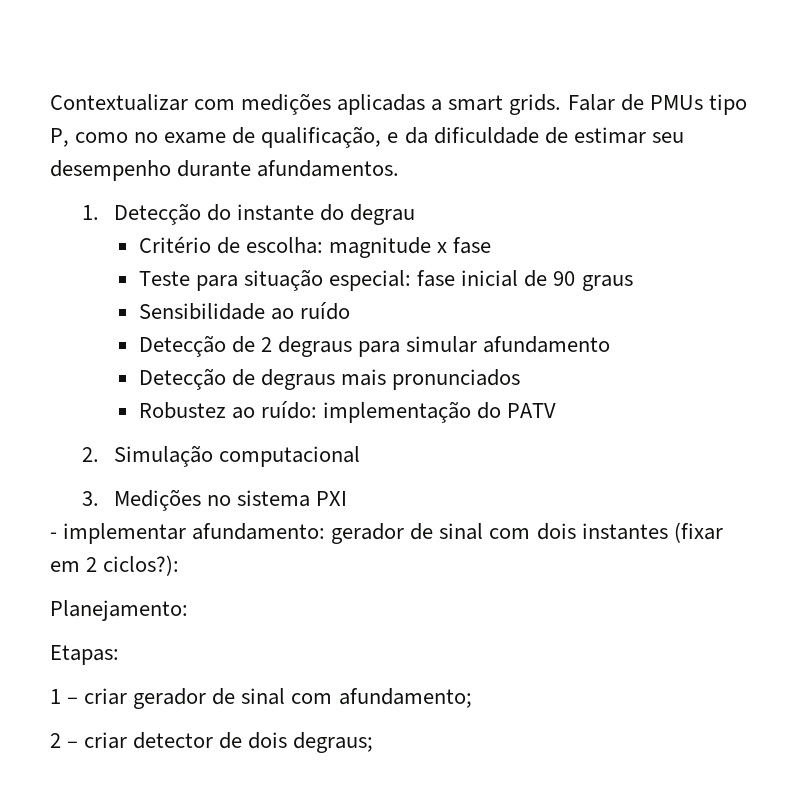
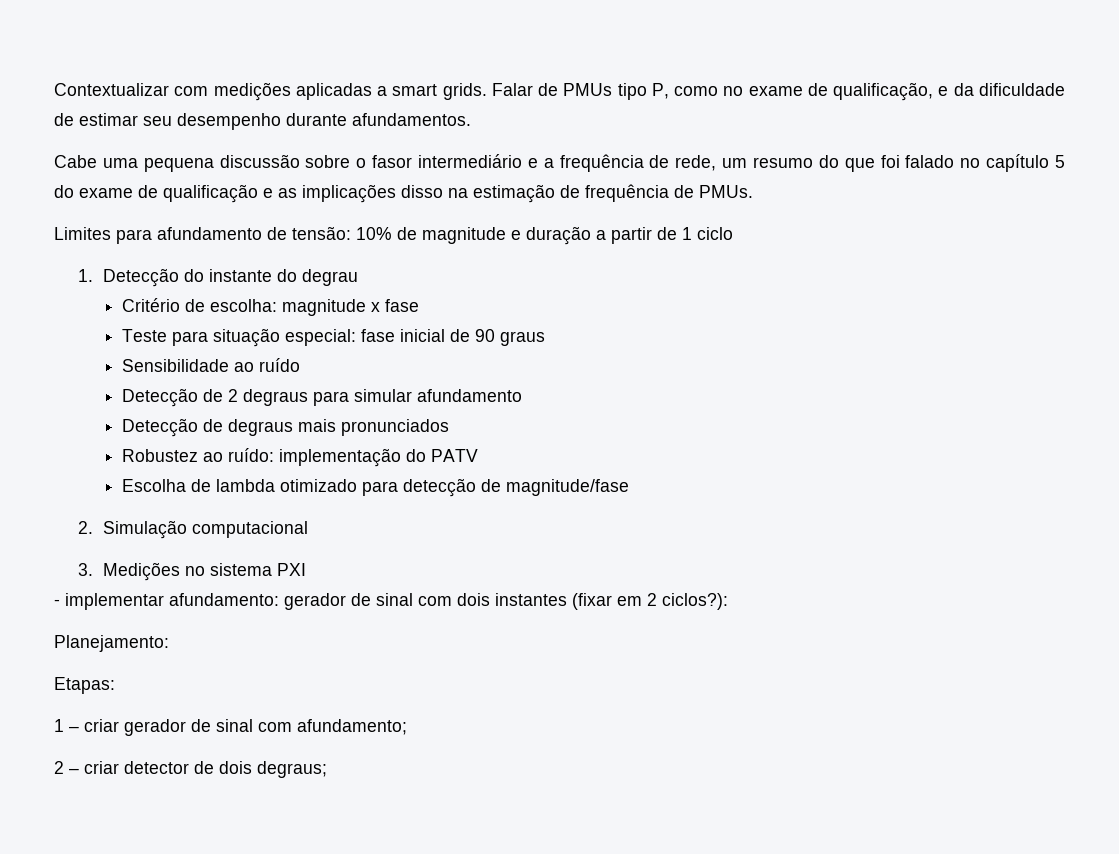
+ Cabe uma pequena discussão sobre o fasor intermediário e a frequência de rede, um resumo do que foi falado no capítulo 5 do exame de qualificação e as implicações disso na estimação de frequência de PMUs.
+ Limites para afundamento de tensão: 10% de magnitude e duração a partir de 1 ciclo
+ Escolha de lambda otimizado para detecção de magnitude/fase

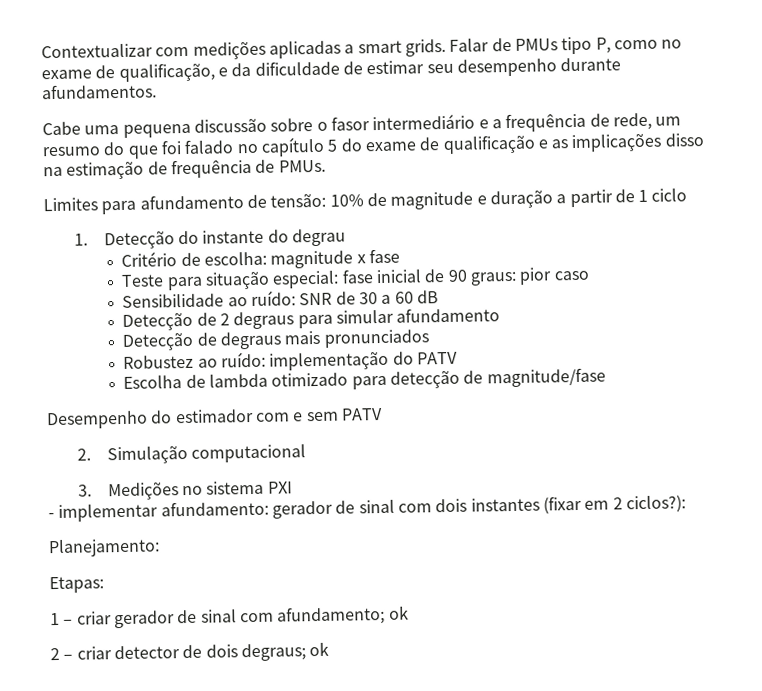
- Teste para situação especial: fase inicial de 90 graus
+ Teste para situação especial: fase inicial de 90 graus: pior caso
- Sensibilidade ao ruído
+ Sensibilidade ao ruído: SNR de 30 a 60 dB
+ Desempenho do estimador com e sem PATV
- 1 – criar gerador de sinal com afundamento;
+ 1 – criar gerador de sinal com afundamento; ok
- 2 – criar detector de dois degraus;
+ 2 – criar detector de dois degraus; ok

